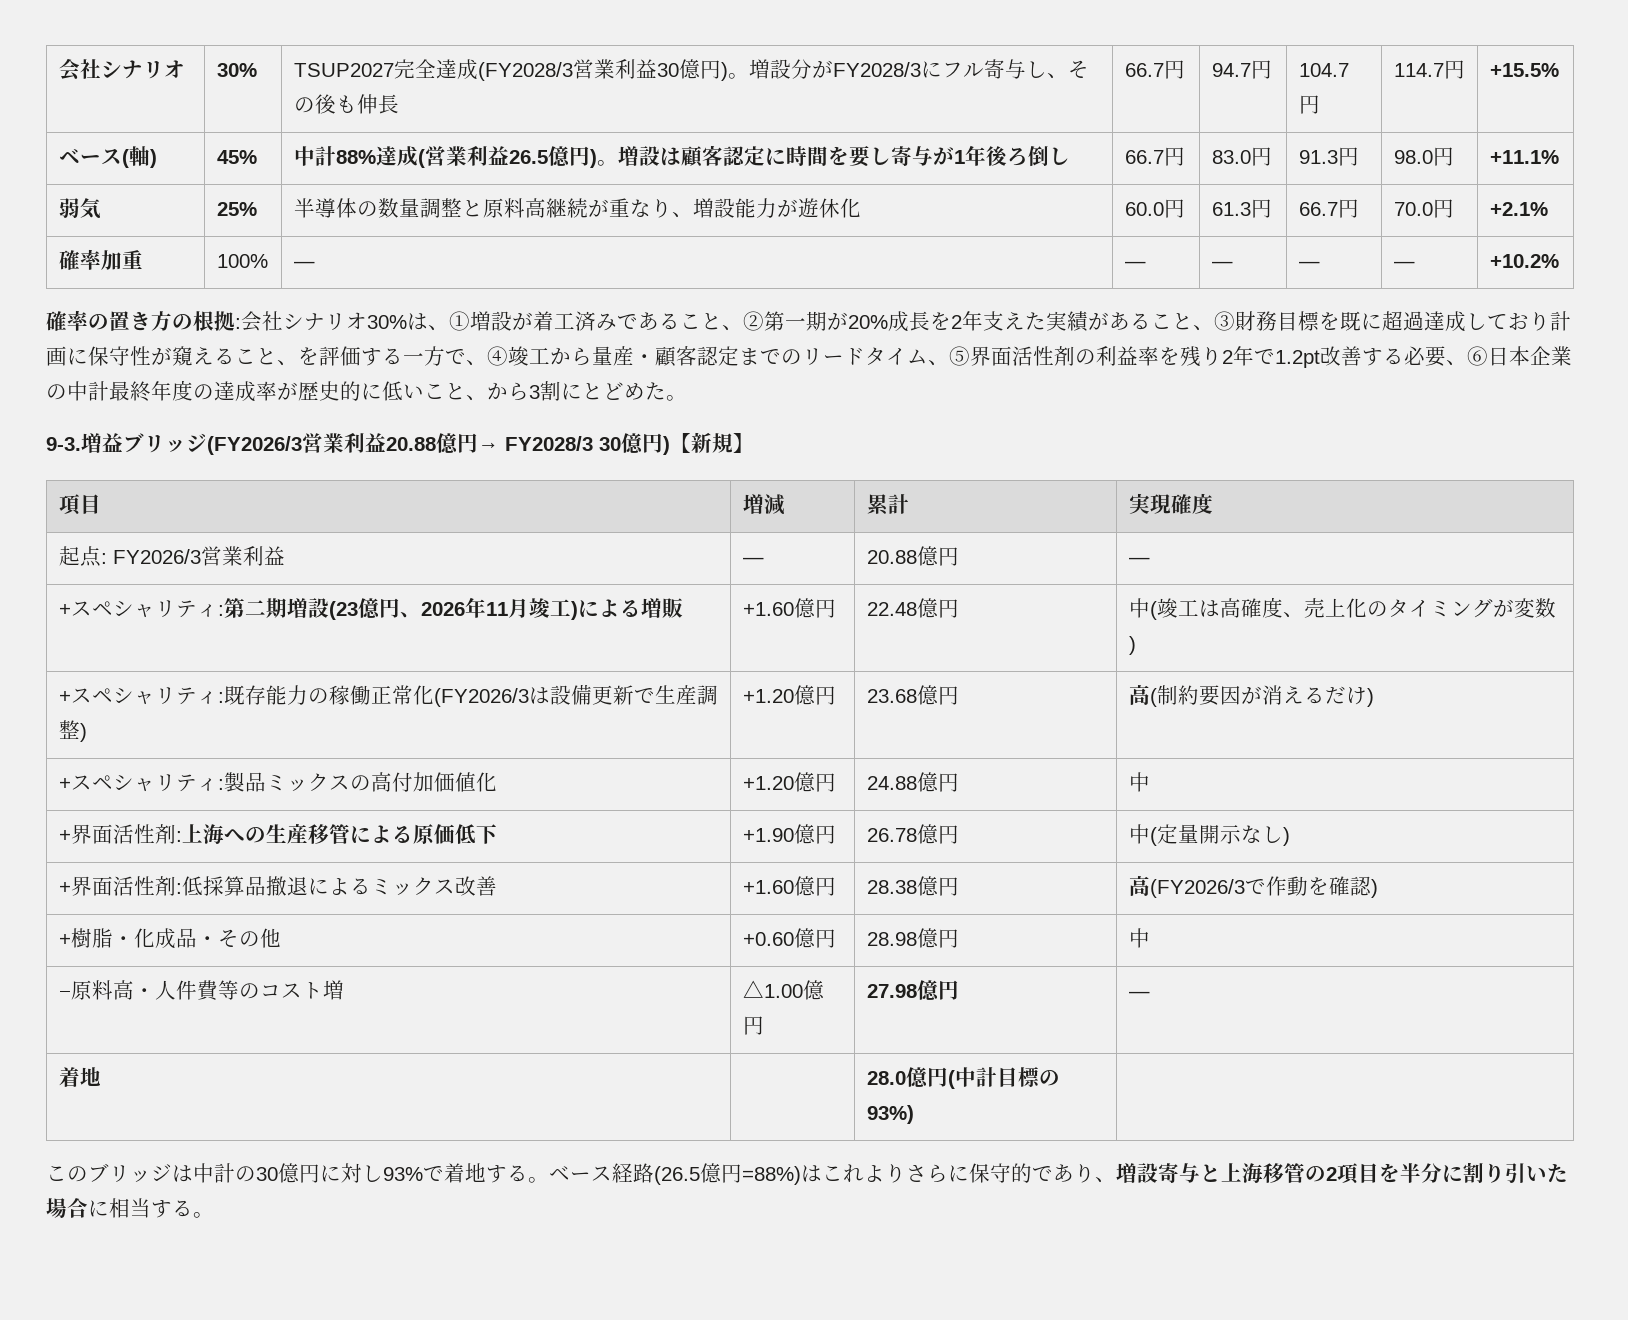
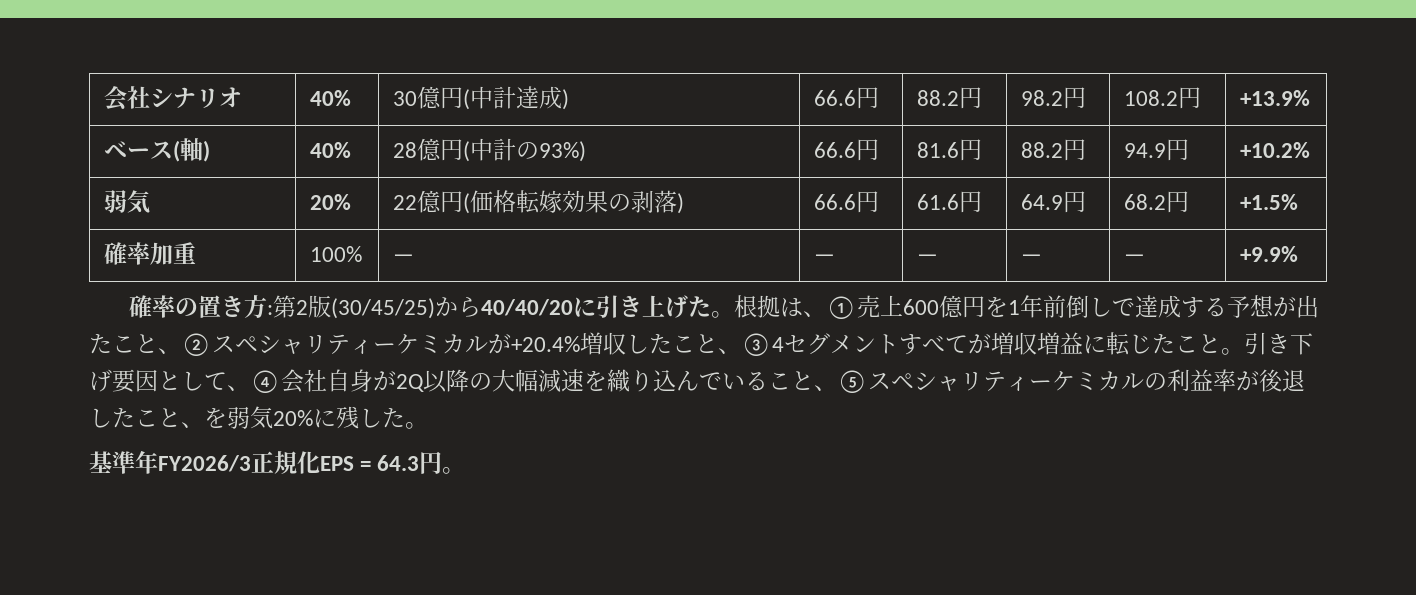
- 会社シナリオ | 30% | TSUP2027完全達成(FY2028/3営業利益30億円)。増設分がFY2028/3にフル寄与し、その後も伸長 | 66.7円 | 94.7円 | 104.7円 | 114.7円 | +15.5%
+ 会社シナリオ | 40% | 30億円(中計達成) | 66.6円 | 88.2円 | 98.2円 | 108.2円 | +13.9%
- ベース(軸) | 45% | 中計88%達成(営業利益26.5億円)。増設は顧客認定に時間を要し寄与が1年後ろ倒し | 66.7円 | 83.0円 | 91.3円 | 98.0円 | +11.1%
+ ベース(軸) | 40% | 28億円(中計の93%) | 66.6円 | 81.6円 | 88.2円 | 94.9円 | +10.2%
- 弱気 | 25% | 半導体の数量調整と原料高継続が重なり、増設能力が遊休化 | 60.0円 | 61.3円 | 66.7円 | 70.0円 | +2.1%
+ 弱気 | 20% | 22億円(価格転嫁効果の剥落) | 66.6円 | 61.6円 | 64.9円 | 68.2円 | +1.5%
- 確率加重 | 100% | — | — | — | — | — | +10.2%
+ 確率加重 | 100% | — | — | — | — | — | +9.9%
- 確率の置き方の根拠:会社シナリオ30%は、①増設が着工済みであること、②第一期が20%成長を2年支えた実績があること、③財務目標を既に超過達成しており計画に保守性が窺えること、を評価する一方で、④竣工から量産・顧客認定までのリードタイム、⑤界面活性剤の利益率を残り2年で1.2pt改善する必要、⑥日本企業の中計最終年度の達成率が歴史的に低いこと、から3割にとどめた。
- 9-3.増益ブリッジ(FY2026/3営業利益20.88億円→ FY2028/3 30億円)【新規】
- 項目 | 増減 | 累計 | 実現確度
- 起点: FY2026/3営業利益 | — | 20.88億円 | —
- +スペシャリティ:第二期増設(23億円、2026年11月竣工)による増販 | +1.60億円 | 22.48億円 | 中(竣工は高確度、売上化のタイミングが変数)
- +スペシャリティ:既存能力の稼働正常化(FY2026/3は設備更新で生産調整) | +1.20億円 | 23.68億円 | 高(制約要因が消えるだけ)
- +スペシャリティ:製品ミックスの高付加価値化 | +1.20億円 | 24.88億円 | 中
- +界面活性剤:上海への生産移管による原価低下 | +1.90億円 | 26.78億円 | 中(定量開示なし)
- +界面活性剤:低採算品撤退によるミックス改善 | +1.60億円 | 28.38億円 | 高(FY2026/3で作動を確認)
- +樹脂・化成品・その他 | +0.60億円 | 28.98億円 | 中
- −原料高・人件費等のコスト増 | △1.00億円 | 27.98億円 | —
- 着地 | | 28.0億円(中計目標の93%) |
- このブリッジは中計の30億円に対し93%で着地する。ベース経路(26.5億円=88%)はこれよりさらに保守的であり、増設寄与と上海移管の2項目を半分に割り引いた場合に相当する。
+ 確率の置き方:第2版(30/45/25)から40/40/20に引き上げた。根拠は、①売上600億円を1年前倒しで達成する予想が出たこと、②スペシャリティーケミカルが+20.4%増収したこと、③4セグメントすべてが増収増益に転じたこと。引き下げ要因として、④会社自身が2Q以降の大幅減速を織り込んでいること、⑤スペシャリティーケミカルの利益率が後退したこと、を弱気20%に残した。
+ 基準年FY2026/3正規化EPS = 64.3円。

